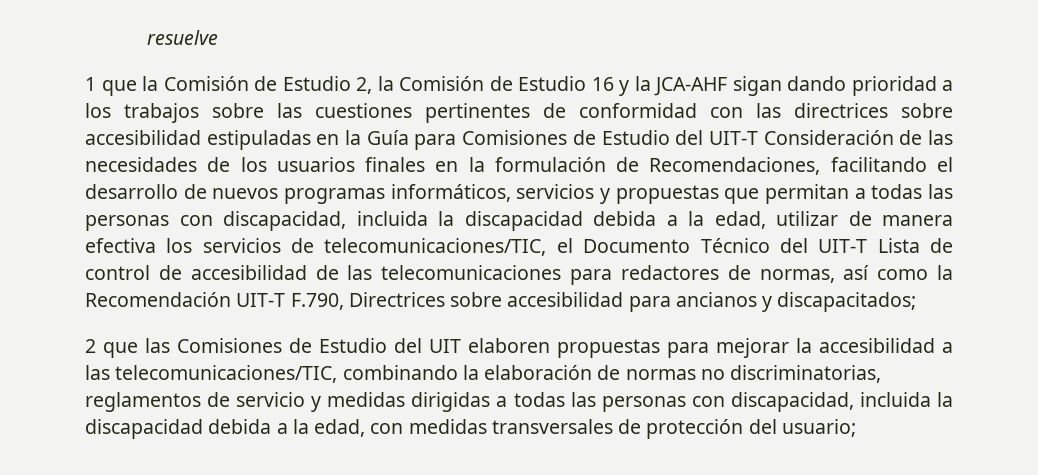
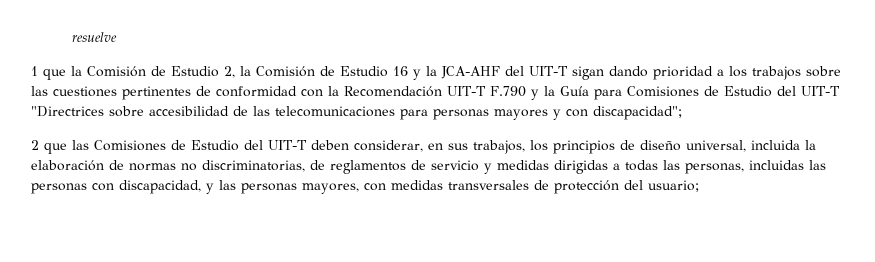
- 1 que la Comisión de Estudio 2, la Comisión de Estudio 16 y la JCA-AHF sigan dando prioridad a los trabajos sobre las cuestiones pertinentes de conformidad con las directrices sobre accesibilidad estipuladas en la Guía para Comisiones de Estudio del UIT-T Consideración de las necesidades de los usuarios finales en la formulación de Recomendaciones, facilitando el desarrollo de nuevos programas informáticos, servicios y propuestas que permitan a todas las personas con discapacidad, incluida la discapacidad debida a la edad, utilizar de manera efectiva los servicios de telecomunicaciones/TIC, el Documento Técnico del UIT-T Lista de control de accesibilidad de las telecomunicaciones para redactores de normas, así como la Recomendación UIT-T F.790, Directrices sobre accesibilidad para ancianos y discapacitados;
+ 1 que la Comisión de Estudio 2, la Comisión de Estudio 16 y la JCA-AHF del UIT-T sigan dando prioridad a los trabajos sobre las cuestiones pertinentes de conformidad con la Recomendación UIT-T F.790 y la Guía para Comisiones de Estudio del UIT-T "Directrices sobre accesibilidad de las telecomunicaciones para personas mayores y con discapacidad";
- 2 que las Comisiones de Estudio del UIT elaboren propuestas para mejorar la accesibilidad a las telecomunicaciones/TIC, combinando la elaboración de normas no discriminatorias, reglamentos de servicio y medidas dirigidas a todas las personas con discapacidad, incluida la discapacidad debida a la edad, con medidas transversales de protección del usuario;
+ 2 que las Comisiones de Estudio del UIT-T deben considerar, en sus trabajos, los principios de diseño universal, incluida la elaboración de normas no discriminatorias, de reglamentos de servicio y medidas dirigidas a todas las personas, incluidas las personas con discapacidad, y las personas mayores, con medidas transversales de protección del usuario;

